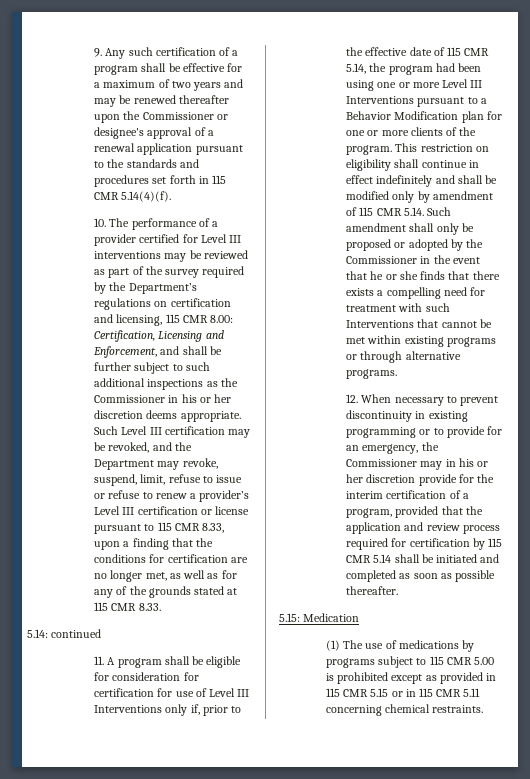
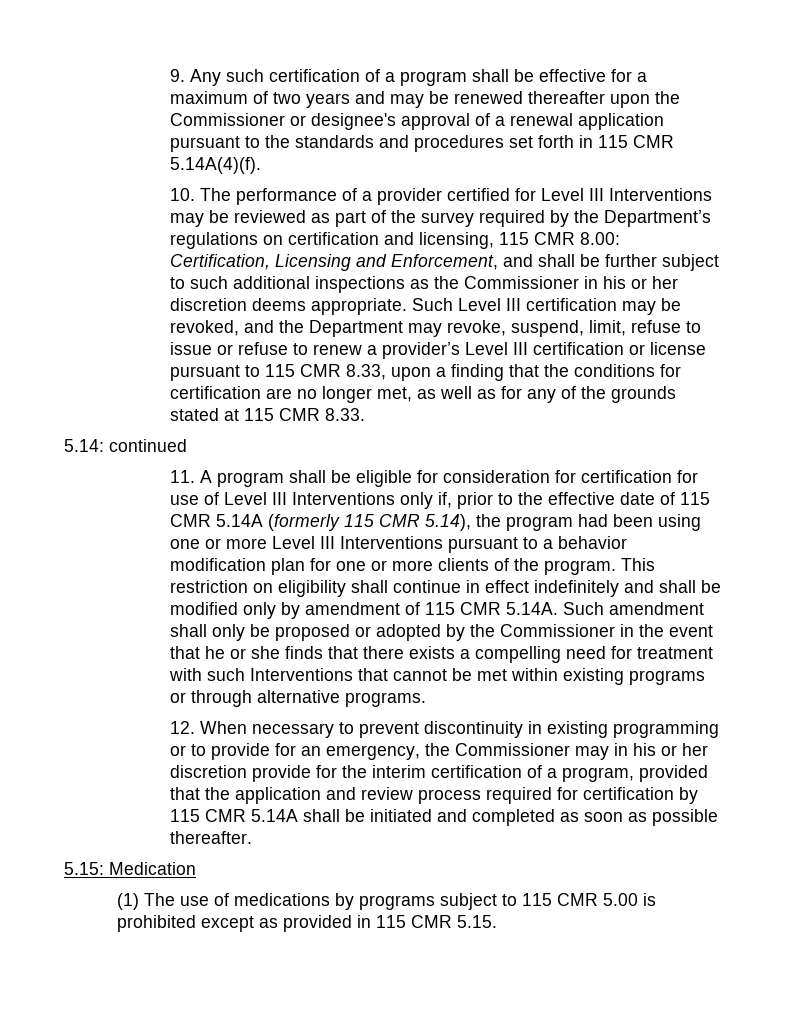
- 9. Any such certification of a program shall be effective for a maximum of two years and may be renewed thereafter upon the Commissioner or designee's approval of a renewal application pursuant to the standards and procedures set forth in 115 CMR 5.14(4)(f).
+ 9. Any such certification of a program shall be effective for a maximum of two years and may be renewed thereafter upon the Commissioner or designee's approval of a renewal application pursuant to the standards and procedures set forth in 115 CMR 5.14A(4)(f).
- 10. The performance of a provider certified for Level III interventions may be reviewed as part of the survey required by the Department’s regulations on certification and licensing, 115 CMR 8.00: Certification, Licensing and Enforcement, and shall be further subject to such additional inspections as the Commissioner in his or her discretion deems appropriate.
+ 10. The performance of a provider certified for Level III Interventions may be reviewed as part of the survey required by the Department’s regulations on certification and licensing, 115 CMR 8.00: Certification, Licensing and Enforcement, and shall be further subject to such additional inspections as the Commissioner in his or her discretion deems appropriate.
- 11. A program shall be eligible for consideration for certification for use of Level III Interventions only if, prior to the effective date of 115 CMR 5.14, the program had been using one or more Level III Interventions pursuant to a Behavior Modification plan for one or more clients of the program.
+ 11. A program shall be eligible for consideration for certification for use of Level III Interventions only if, prior to the effective date of 115 CMR 5.14A (formerly 115 CMR 5.14), the program had been using one or more Level III Interventions pursuant to a behavior modification plan for one or more clients of the program.
- This restriction on eligibility shall continue in effect indefinitely and shall be modified only by amendment of 115 CMR 5.14. Such amendment shall only be proposed or adopted by the Commissioner in the event that he or she finds that there exists a compelling need for treatment with such Interventions that cannot be met within existing programs or through alternative programs.
+ This restriction on eligibility shall continue in effect indefinitely and shall be modified only by amendment of 115 CMR 5.14A. Such amendment shall only be proposed or adopted by the Commissioner in the event that he or she finds that there exists a compelling need for treatment with such Interventions that cannot be met within existing programs or through alternative programs.
- 12. When necessary to prevent discontinuity in existing programming or to provide for an emergency, the Commissioner may in his or her discretion provide for the interim certification of a program, provided that the application and review process required for certification by 115 CMR 5.14 shall be initiated and completed as soon as possible thereafter.
+ 12. When necessary to prevent discontinuity in existing programming or to provide for an emergency, the Commissioner may in his or her discretion provide for the interim certification of a program, provided that the application and review process required for certification by 115 CMR 5.14A shall be initiated and completed as soon as possible thereafter.
- (1) The use of medications by programs subject to 115 CMR 5.00 is prohibited except as provided in 115 CMR 5.15 or in 115 CMR 5.11 concerning chemical restraints.
+ (1) The use of medications by programs subject to 115 CMR 5.00 is prohibited except as provided in 115 CMR 5.15.

